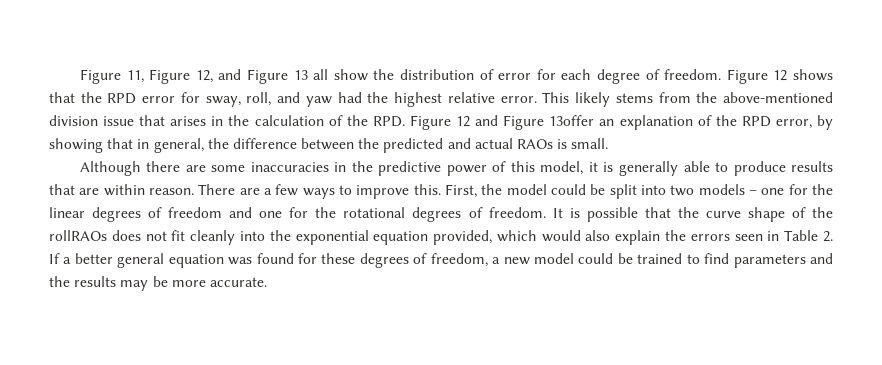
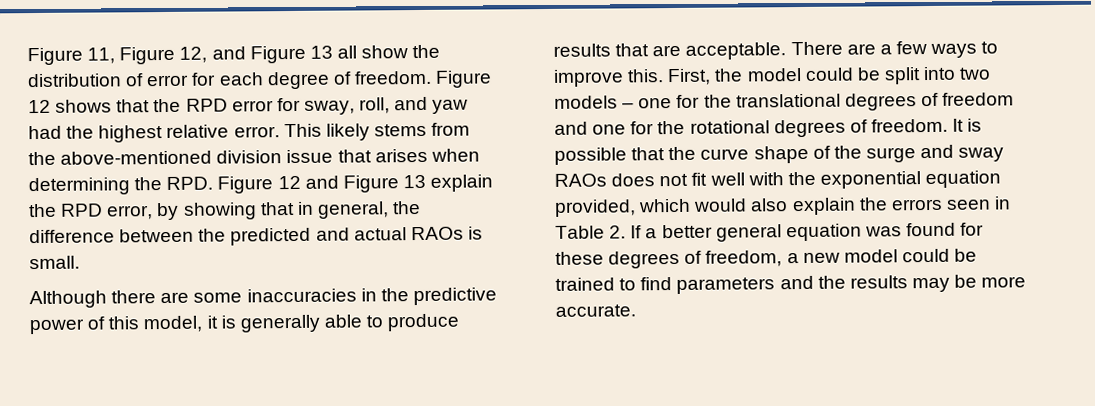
- This likely stems from the above-mentioned division issue that arises in the calculation of the RPD. Figure 12 and Figure 13offer an explanation of the RPD error, by showing that in general, the difference between the predicted and actual RAOs is small.
+ This likely stems from the above-mentioned division issue that arises when determining the RPD. Figure 12 and Figure 13 explain the RPD error, by showing that in general, the difference between the predicted and actual RAOs is small.
- Although there are some inaccuracies in the predictive power of this model, it is generally able to produce results that are within reason.
+ Although there are some inaccuracies in the predictive power of this model, it is generally able to produce results that are acceptable.
- First, the model could be split into two models – one for the linear degrees of freedom and one for the rotational degrees of freedom.
+ First, the model could be split into two models – one for the translational degrees of freedom and one for the rotational degrees of freedom.
- It is possible that the curve shape of the rollRAOs does not fit cleanly into the exponential equation provided, which would also explain the errors seen in Table 2. If a better general equation was found for these degrees of freedom, a new model could be trained to find parameters and the results may be more accurate.
+ It is possible that the curve shape of the surge and sway RAOs does not fit well with the exponential equation provided, which would also explain the errors seen in Table 2. If a better general equation was found for these degrees of freedom, a new model could be trained to find parameters and the results may be more accurate.

